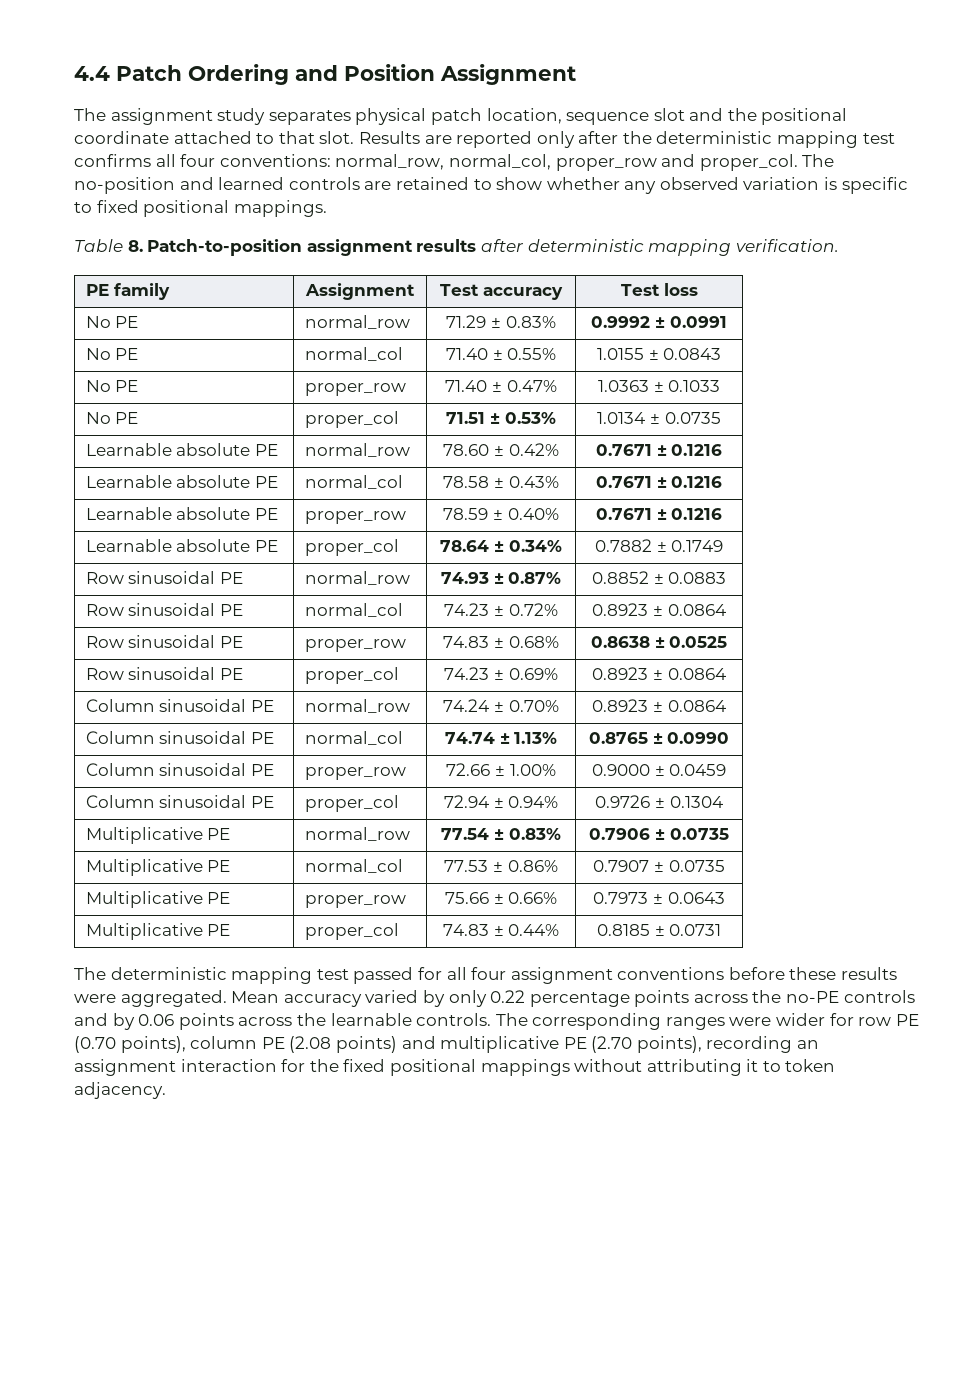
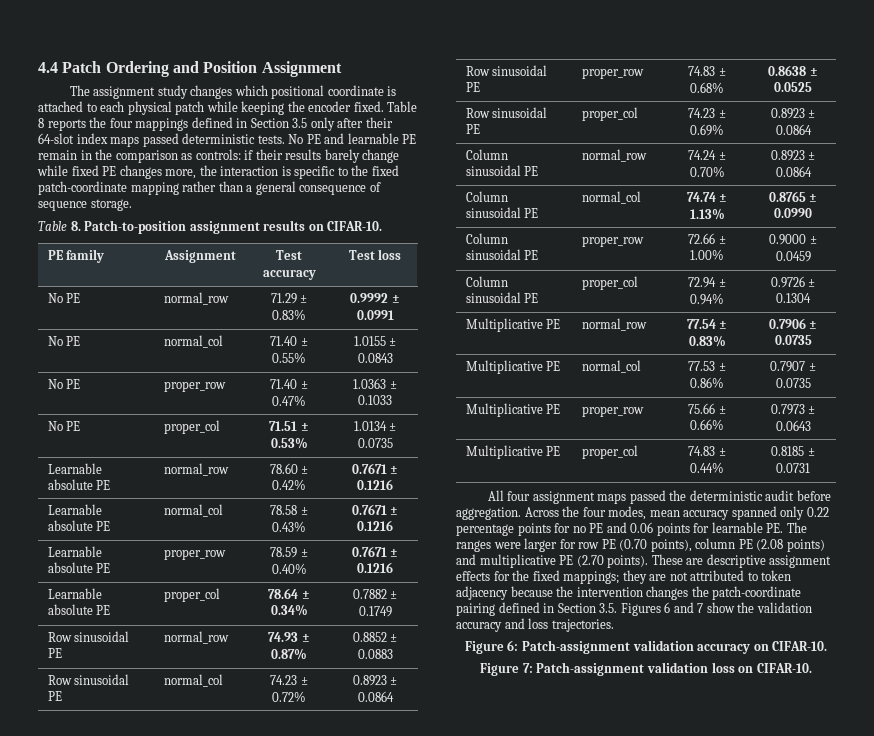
- The assignment study separates physical patch location, sequence slot and the positional coordinate attached to that slot. Results are reported only after the deterministic mapping test confirms all four conventions: normal_row, normal_col, proper_row and proper_col. The no-position and learned controls are retained to show whether any observed variation is specific to fixed positional mappings.
+ The assignment study changes which positional coordinate is attached to each physical patch while keeping the encoder fixed. Table 8 reports the four mappings defined in Section 3.5 only after their 64-slot index maps passed deterministic tests. No PE and learnable PE remain in the comparison as controls: if their results barely change while fixed PE changes more, the interaction is specific to the fixed patch-coordinate mapping rather than a general consequence of sequence storage.
- Table 8. Patch-to-position assignment results after deterministic mapping verification.
+ Table 8. Patch-to-position assignment results on CIFAR-10.
- The deterministic mapping test passed for all four assignment conventions before these results were aggregated. Mean accuracy varied by only 0.22 percentage points across the no-PE controls and by 0.06 points across the learnable controls. The corresponding ranges were wider for row PE (0.70 points), column PE (2.08 points) and multiplicative PE (2.70 points), recording an assignment interaction for the fixed positional mappings without attributing it to token adjacency.
+ All four assignment maps passed the deterministic audit before aggregation. Across the four modes, mean accuracy spanned only 0.22 percentage points for no PE and 0.06 points for learnable PE. The ranges were larger for row PE (0.70 points), column PE (2.08 points) and multiplicative PE (2.70 points). These are descriptive assignment effects for the fixed mappings; they are not attributed to token adjacency because the intervention changes the patch-coordinate pairing defined in Section 3.5. Figures 6 and 7 show the validation accuracy and loss trajectories.
+ Figure 6: Patch-assignment validation accuracy on CIFAR-10.
+ Figure 7: Patch-assignment validation loss on CIFAR-10.

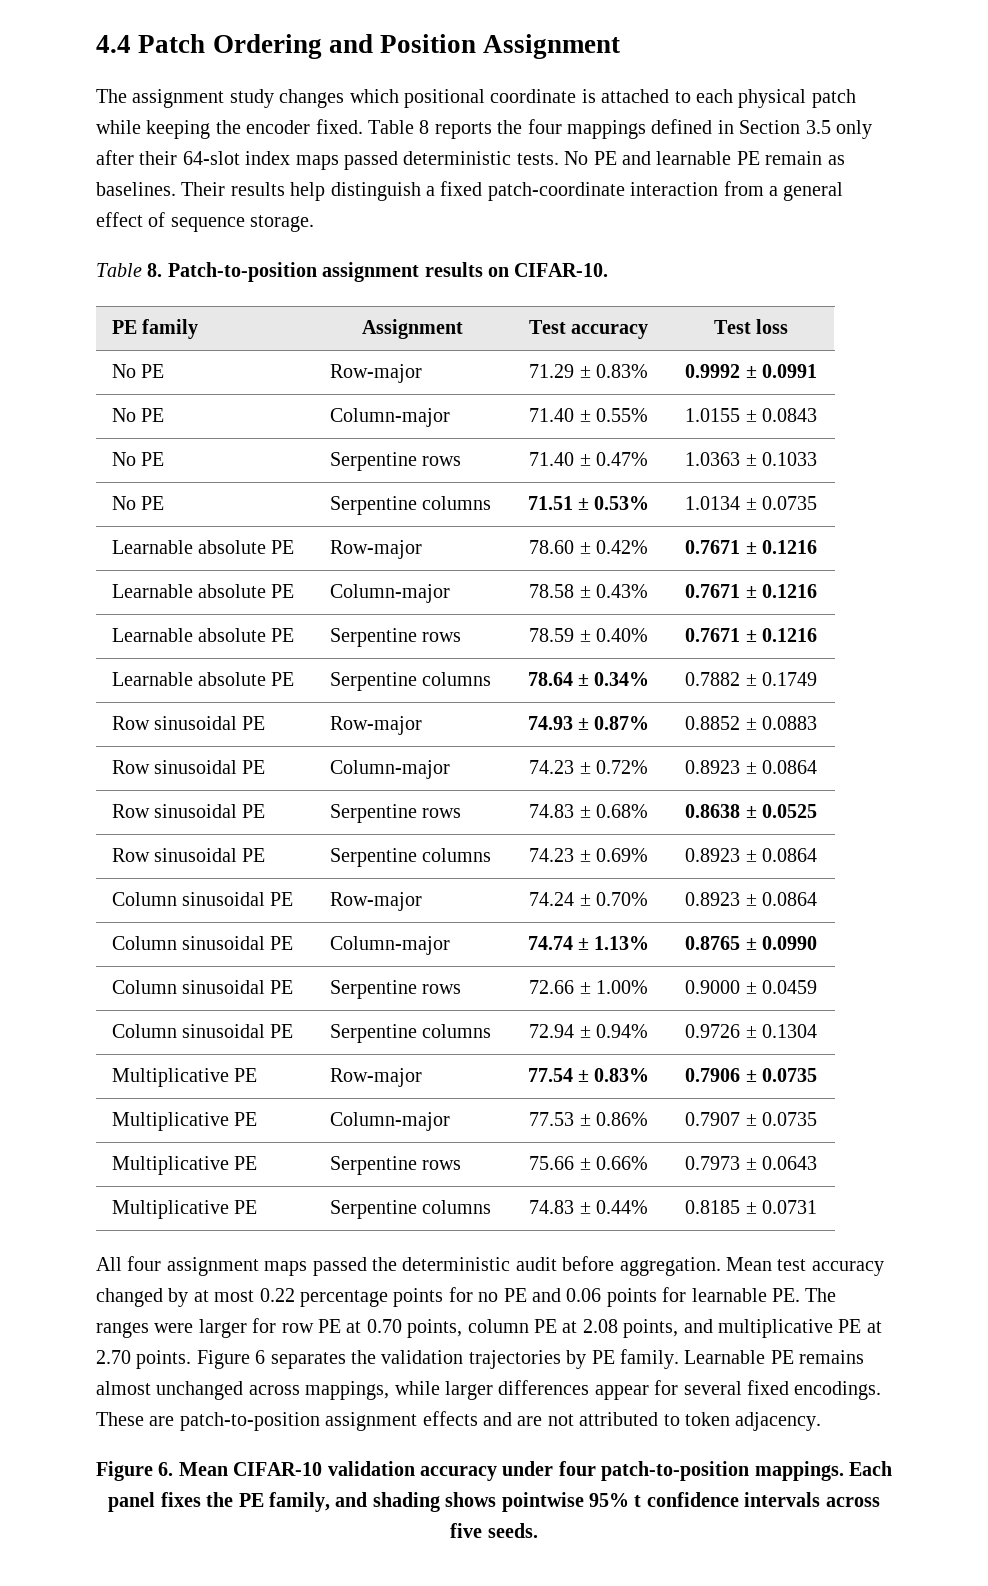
- No PE and learnable PE remain in the comparison as controls: if their results barely change while fixed PE changes more, the interaction is specific to the fixed patch-coordinate mapping rather than a general consequence of sequence storage.
+ No PE and learnable PE remain as baselines. Their results help distinguish a fixed patch-coordinate interaction from a general effect of sequence storage.
- No PE | normal_row | 71.29 ± 0.83% | 0.9992 ± 0.0991
+ No PE | Row-major | 71.29 ± 0.83% | 0.9992 ± 0.0991
- No PE | normal_col | 71.40 ± 0.55% | 1.0155 ± 0.0843
+ No PE | Column-major | 71.40 ± 0.55% | 1.0155 ± 0.0843
- No PE | proper_row | 71.40 ± 0.47% | 1.0363 ± 0.1033
+ No PE | Serpentine rows | 71.40 ± 0.47% | 1.0363 ± 0.1033
- No PE | proper_col | 71.51 ± 0.53% | 1.0134 ± 0.0735
+ No PE | Serpentine columns | 71.51 ± 0.53% | 1.0134 ± 0.0735
- Learnable absolute PE | normal_row | 78.60 ± 0.42% | 0.7671 ± 0.1216
+ Learnable absolute PE | Row-major | 78.60 ± 0.42% | 0.7671 ± 0.1216
- Learnable absolute PE | normal_col | 78.58 ± 0.43% | 0.7671 ± 0.1216
+ Learnable absolute PE | Column-major | 78.58 ± 0.43% | 0.7671 ± 0.1216
- Learnable absolute PE | proper_row | 78.59 ± 0.40% | 0.7671 ± 0.1216
+ Learnable absolute PE | Serpentine rows | 78.59 ± 0.40% | 0.7671 ± 0.1216
- Learnable absolute PE | proper_col | 78.64 ± 0.34% | 0.7882 ± 0.1749
+ Learnable absolute PE | Serpentine columns | 78.64 ± 0.34% | 0.7882 ± 0.1749
- Row sinusoidal PE | normal_row | 74.93 ± 0.87% | 0.8852 ± 0.0883
+ Row sinusoidal PE | Row-major | 74.93 ± 0.87% | 0.8852 ± 0.0883
- Row sinusoidal PE | normal_col | 74.23 ± 0.72% | 0.8923 ± 0.0864
+ Row sinusoidal PE | Column-major | 74.23 ± 0.72% | 0.8923 ± 0.0864
- Row sinusoidal PE | proper_row | 74.83 ± 0.68% | 0.8638 ± 0.0525
+ Row sinusoidal PE | Serpentine rows | 74.83 ± 0.68% | 0.8638 ± 0.0525
- Row sinusoidal PE | proper_col | 74.23 ± 0.69% | 0.8923 ± 0.0864
+ Row sinusoidal PE | Serpentine columns | 74.23 ± 0.69% | 0.8923 ± 0.0864
- Column sinusoidal PE | normal_row | 74.24 ± 0.70% | 0.8923 ± 0.0864
+ Column sinusoidal PE | Row-major | 74.24 ± 0.70% | 0.8923 ± 0.0864
- Column sinusoidal PE | normal_col | 74.74 ± 1.13% | 0.8765 ± 0.0990
+ Column sinusoidal PE | Column-major | 74.74 ± 1.13% | 0.8765 ± 0.0990
- Column sinusoidal PE | proper_row | 72.66 ± 1.00% | 0.9000 ± 0.0459
+ Column sinusoidal PE | Serpentine rows | 72.66 ± 1.00% | 0.9000 ± 0.0459
- Column sinusoidal PE | proper_col | 72.94 ± 0.94% | 0.9726 ± 0.1304
+ Column sinusoidal PE | Serpentine columns | 72.94 ± 0.94% | 0.9726 ± 0.1304
- Multiplicative PE | normal_row | 77.54 ± 0.83% | 0.7906 ± 0.0735
+ Multiplicative PE | Row-major | 77.54 ± 0.83% | 0.7906 ± 0.0735
- Multiplicative PE | normal_col | 77.53 ± 0.86% | 0.7907 ± 0.0735
+ Multiplicative PE | Column-major | 77.53 ± 0.86% | 0.7907 ± 0.0735
- Multiplicative PE | proper_row | 75.66 ± 0.66% | 0.7973 ± 0.0643
+ Multiplicative PE | Serpentine rows | 75.66 ± 0.66% | 0.7973 ± 0.0643
- Multiplicative PE | proper_col | 74.83 ± 0.44% | 0.8185 ± 0.0731
+ Multiplicative PE | Serpentine columns | 74.83 ± 0.44% | 0.8185 ± 0.0731
- Across the four modes, mean accuracy spanned only 0.22 percentage points for no PE and 0.06 points for learnable PE. The ranges were larger for row PE (0.70 points), column PE (2.08 points) and multiplicative PE (2.70 points).
+ Mean test accuracy changed by at most 0.22 percentage points for no PE and 0.06 points for learnable PE. The ranges were larger for row PE at 0.70 points, column PE at 2.08 points, and multiplicative PE at 2.70 points. Figure 6 separates the validation trajectories by PE family. Learnable PE remains almost unchanged across mappings, while larger differences appear for several fixed encodings.
- These are descriptive assignment effects for the fixed mappings; they are not attributed to token adjacency because the intervention changes the patch-coordinate pairing defined in Section 3.5. Figures 6 and 7 show the validation accuracy and loss trajectories.
- Figure 6: Patch-assignment validation accuracy on CIFAR-10.
- Figure 7: Patch-assignment validation loss on CIFAR-10.
+ These are patch-to-position assignment effects and are not attributed to token adjacency.
+ Figure 6. Mean CIFAR-10 validation accuracy under four patch-to-position mappings. Each panel fixes the PE family, and shading shows pointwise 95% t confidence intervals across five seeds.

